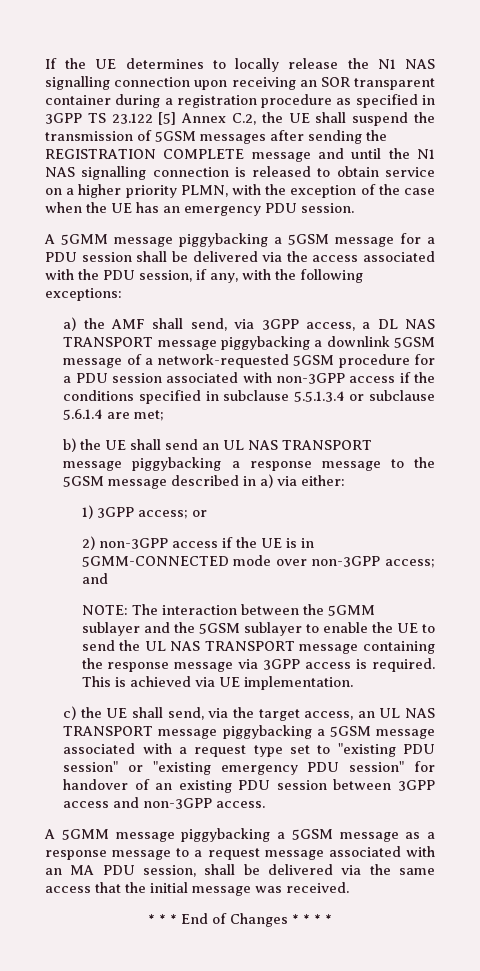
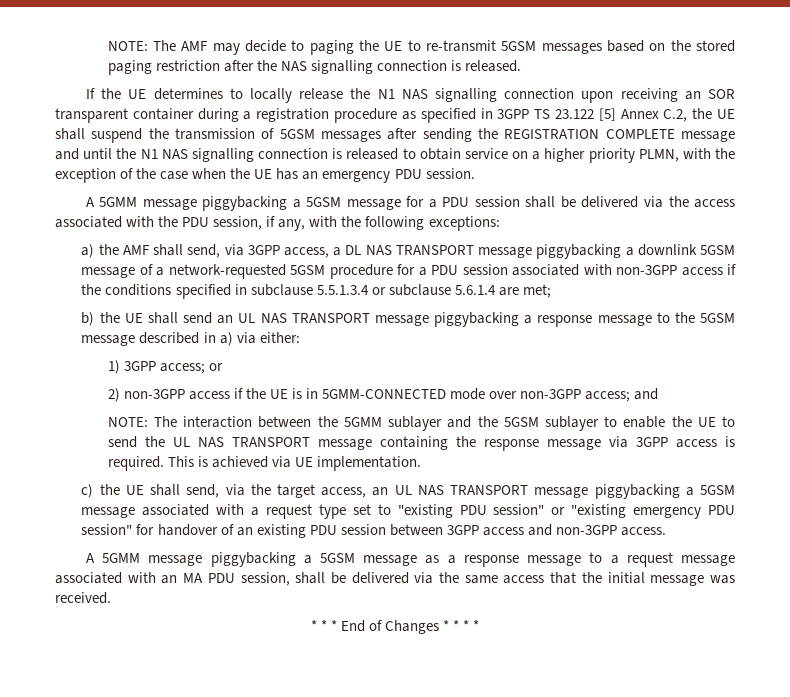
+ NOTE: The AMF may decide to paging the UE to re-transmit 5GSM messages based on the stored paging restriction after the NAS signalling connection is released.

